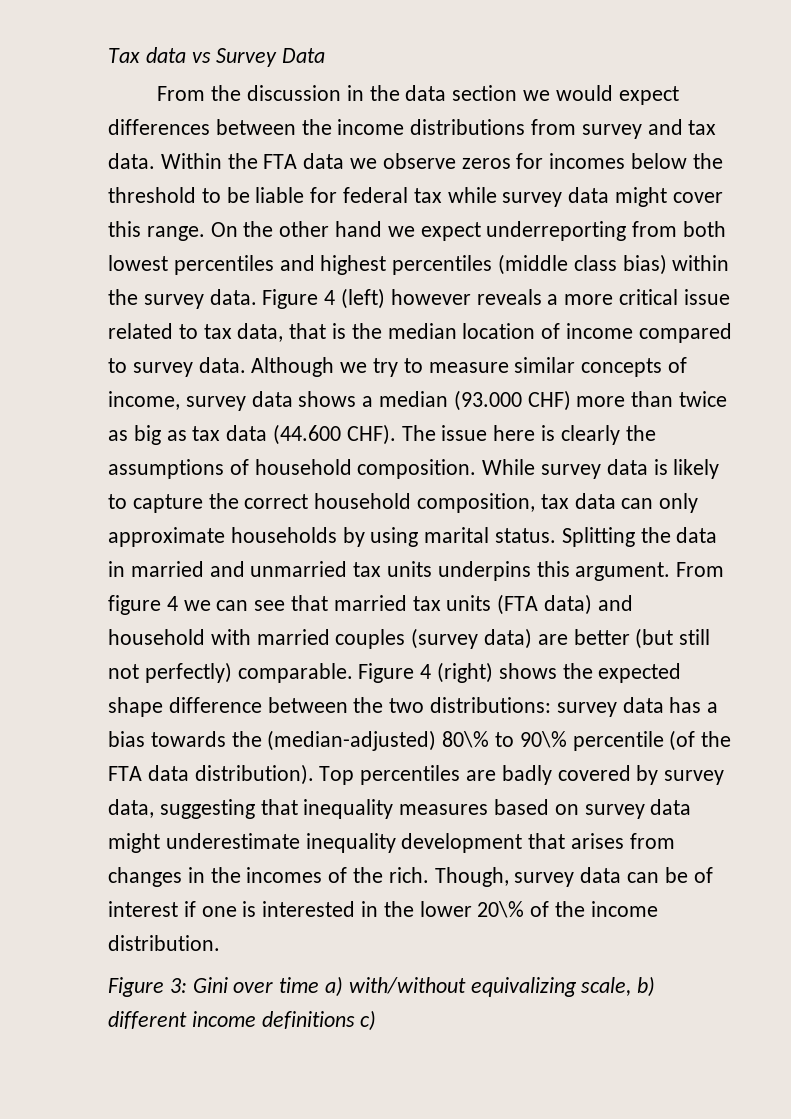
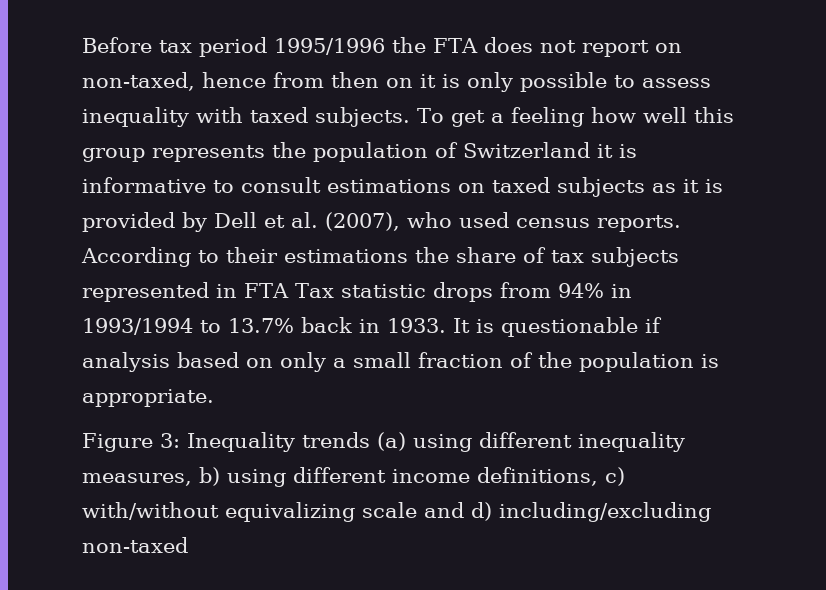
- Tax data vs Survey Data
- From the discussion in the data section we would expect differences between the income distributions from survey and tax data. Within the FTA data we observe zeros for incomes below the threshold to be liable for federal tax while survey data might cover this range. On the other hand we expect underreporting from both lowest percentiles and highest percentiles (middle class bias) within the survey data. Figure 4 (left) however reveals a more critical issue related to tax data, that is the median location of income compared to survey data. Although we try to measure similar concepts of income, survey data shows a median (93.000 CHF) more than twice as big as tax data (44.600 CHF). The issue here is clearly the assumptions of household composition. While survey data is likely to capture the correct household composition, tax data can only approximate households by using marital status. Splitting the data in married and unmarried tax units underpins this argument. From figure 4 we can see that married tax units (FTA data) and household with married couples (survey data) are better (but still not perfectly) comparable. Figure 4 (right) shows the expected shape difference between the two distributions: survey data has a bias towards the (median-adjusted) 80\% to 90\% percentile (of the FTA data distribution). Top percentiles are badly covered by survey data, suggesting that inequality measures based on survey data might underestimate inequality development that arises from changes in the incomes of the rich. Though, survey data can be of interest if one is interested in the lower 20\% of the income distribution.
- Figure 3: Gini over time a) with/without equivalizing scale, b) different income definitions c)
+ Before tax period 1995/1996 the FTA does not report on non-taxed, hence from then on it is only possible to assess inequality with taxed subjects. To get a feeling how well this group represents the population of Switzerland it is informative to consult estimations on taxed subjects as it is provided by Dell et al. (2007), who used census reports. According to their estimations the share of tax subjects represented in FTA Tax statistic drops from 94% in 1993/1994 to 13.7% back in 1933. It is questionable if analysis based on only a small fraction of the population is appropriate.
+ Figure 3: Inequality trends (a) using different inequality measures, b) using different income definitions, c) with/without equivalizing scale and d) including/excluding non-taxed

